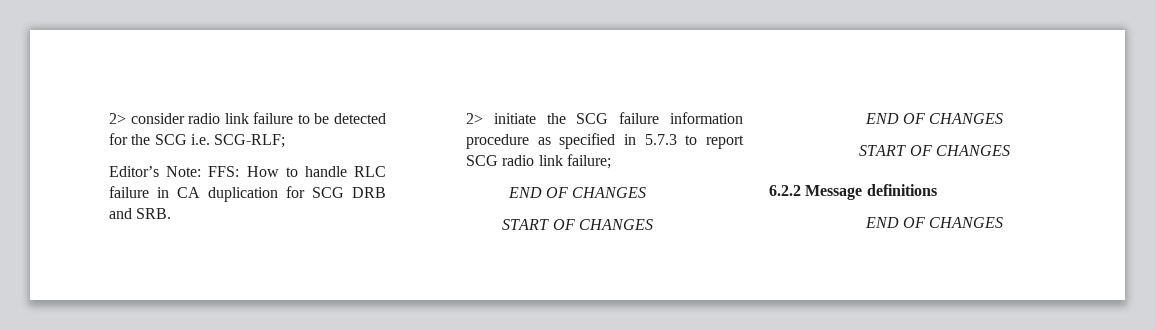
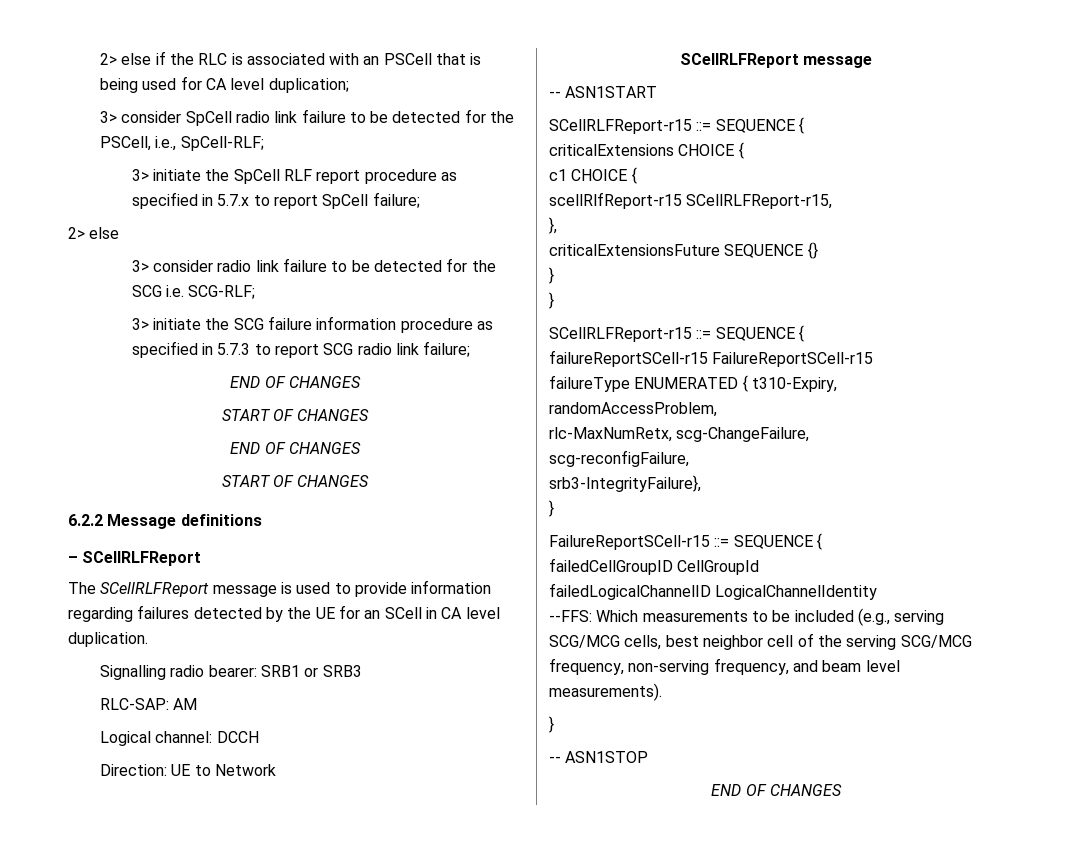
- 2> consider radio link failure to be detected for the SCG i.e. SCG-RLF;
+ 2> else if the RLC is associated with an PSCell that is being used for CA level duplication;
+ 3> consider SpCell radio link failure to be detected for the PSCell, i.e., SpCell-RLF;
+ 3> initiate the SpCell RLF report procedure as specified in 5.7.x to report SpCell failure;
+ 2> else
+ 3> consider radio link failure to be detected for the SCG i.e. SCG-RLF;
- Editor’s Note: FFS: How to handle RLC failure in CA duplication for SCG DRB and SRB.
- 2> initiate the SCG failure information procedure as specified in 5.7.3 to report SCG radio link failure;
+ 3> initiate the SCG failure information procedure as specified in 5.7.3 to report SCG radio link failure;
+ – SCellRLFReport
+ The SCellRLFReport message is used to provide information regarding failures detected by the UE for an SCell in CA level duplication.
+ Signalling radio bearer: SRB1 or SRB3
+ RLC-SAP: AM
+ Logical channel: DCCH
+ Direction: UE to Network
+ SCellRLFReport message
+ -- ASN1START
+ SCellRLFReport-r15 ::= SEQUENCE {
+ criticalExtensions CHOICE {
+ c1 CHOICE {
+ scellRlfReport-r15 SCellRLFReport-r15,
+ },
+ criticalExtensionsFuture SEQUENCE {}
+ }
+ }
+ SCellRLFReport-r15 ::= SEQUENCE {
+ failureReportSCell-r15 FailureReportSCell-r15
+ failureType ENUMERATED { t310-Expiry, randomAccessProblem,
+ rlc-MaxNumRetx, scg-ChangeFailure,
+ scg-reconfigFailure,
+ srb3-IntegrityFailure},
+ }
+ FailureReportSCell-r15 ::= SEQUENCE {
+ failedCellGroupID CellGroupId
+ failedLogicalChannelID LogicalChannelIdentity
+ --FFS: Which measurements to be included (e.g., serving SCG/MCG cells, best neighbor cell of the serving SCG/MCG frequency, non-serving frequency, and beam level measurements).
+ }
+ -- ASN1STOP

